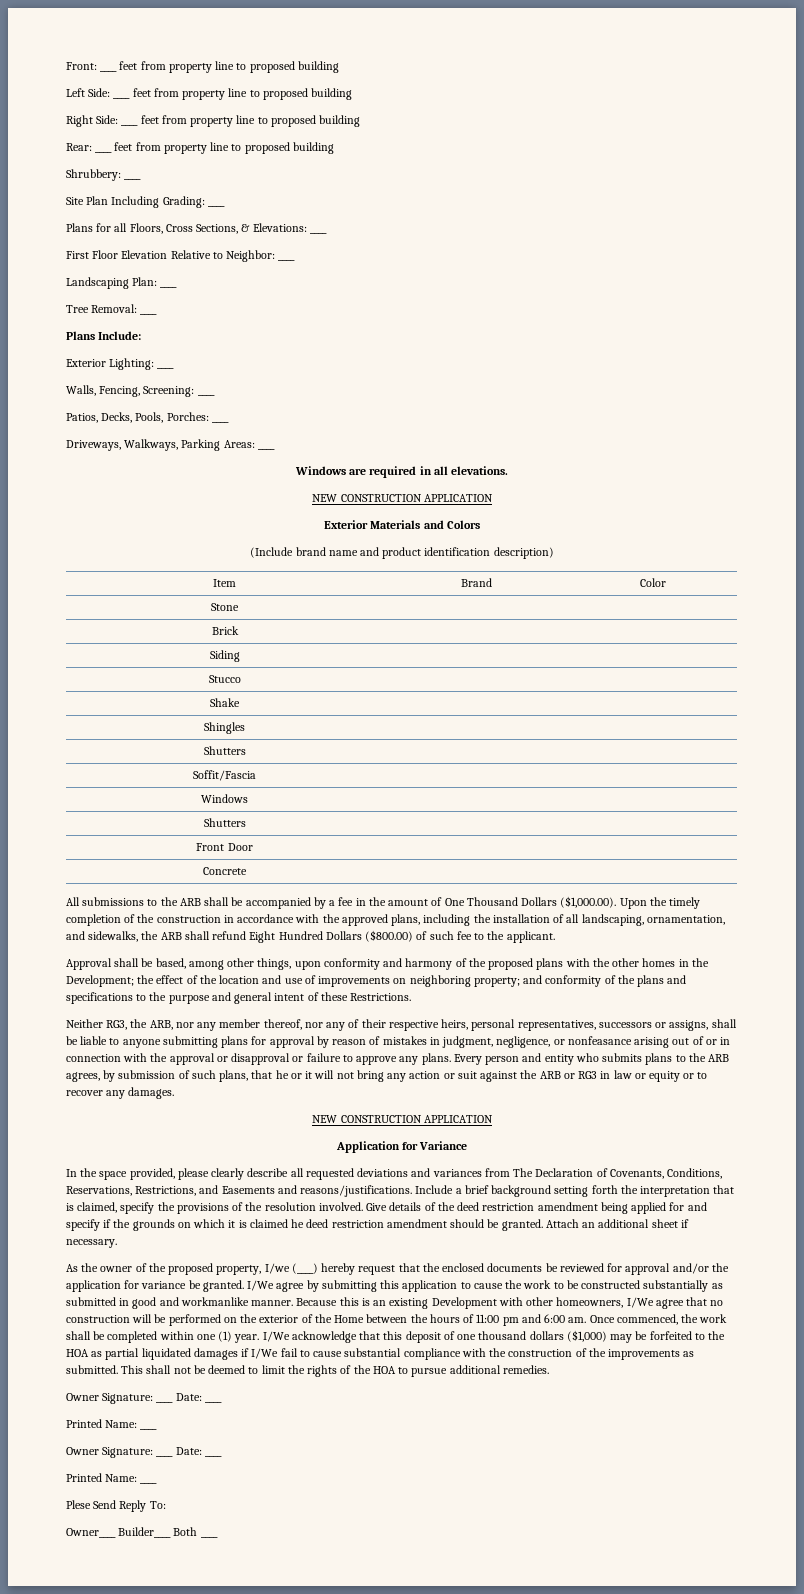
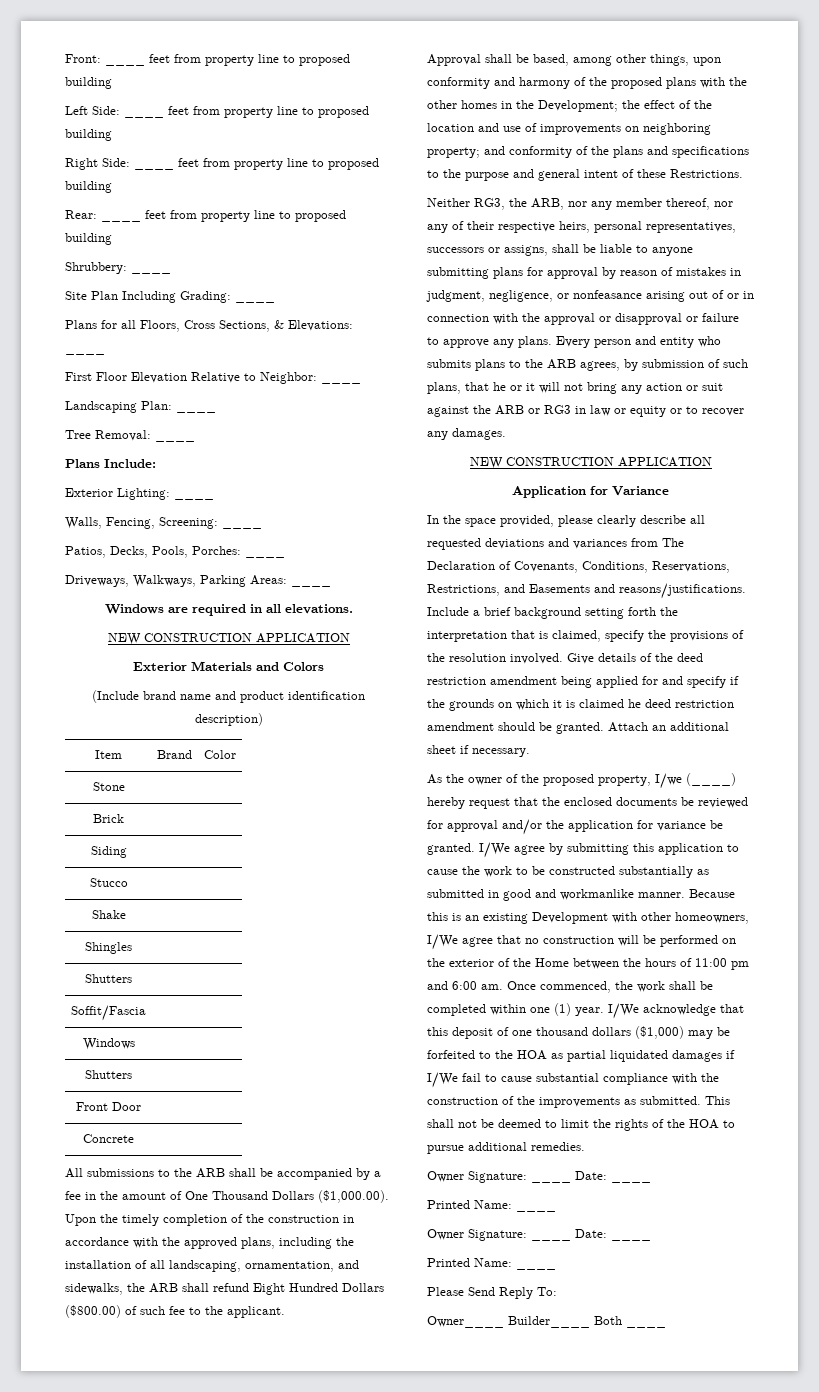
- Plese Send Reply To:
+ Please Send Reply To:

